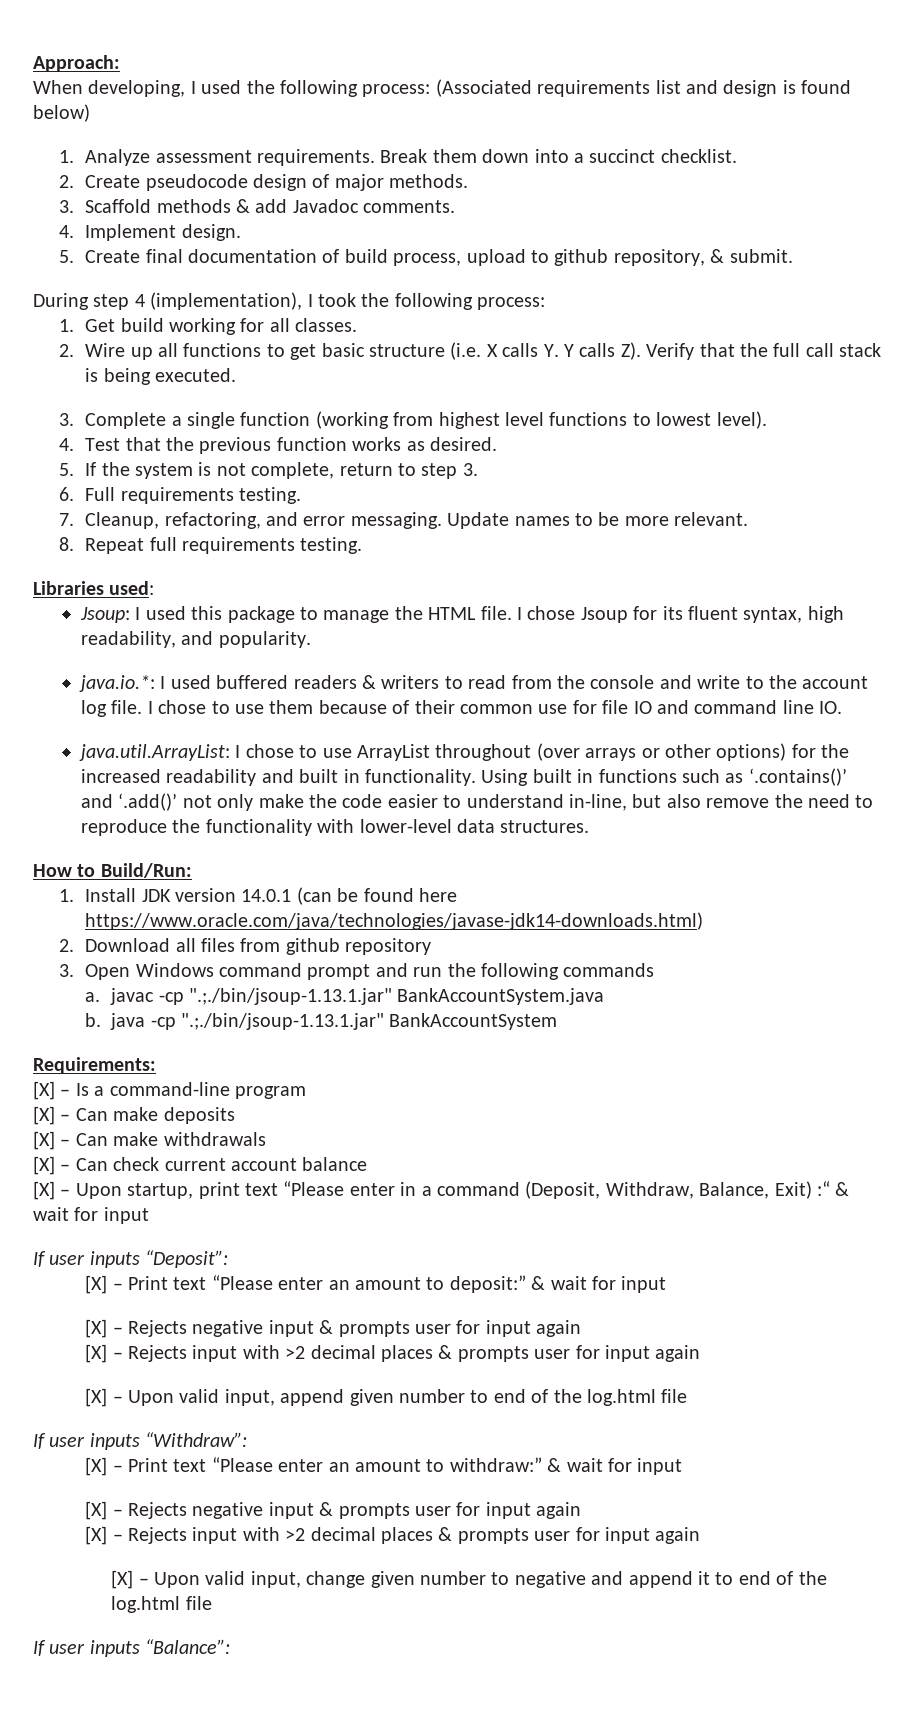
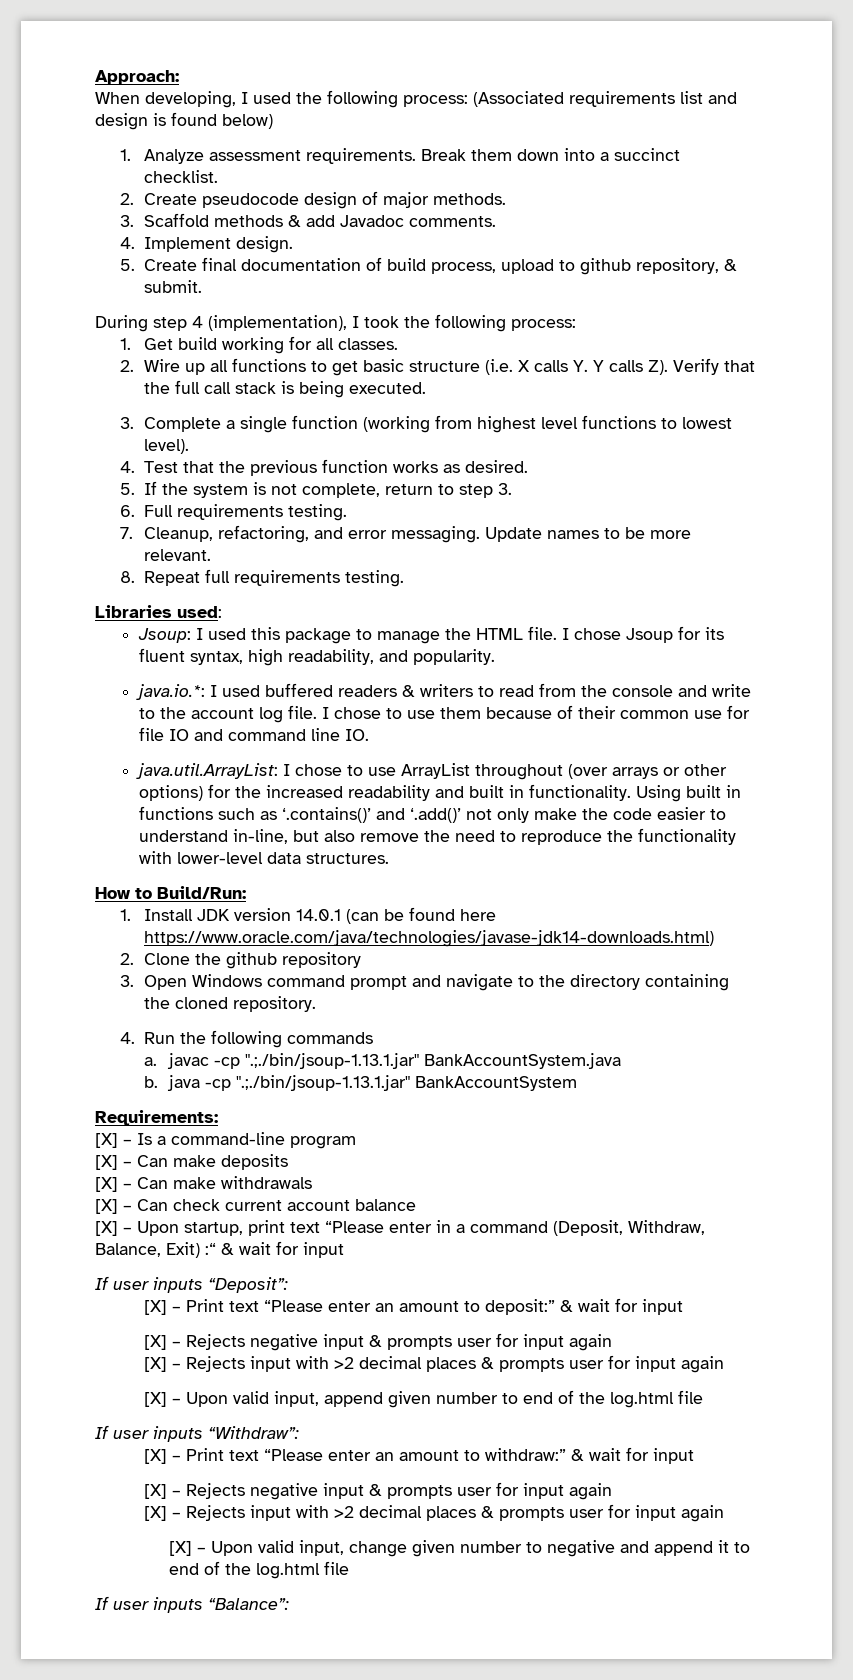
- 2. Download all files from github repository
+ 2. Clone the github repository
- 3. Open Windows command prompt and run the following commands
+ 3. Open Windows command prompt and navigate to the directory containing the cloned repository.
+ 4. Run the following commands

